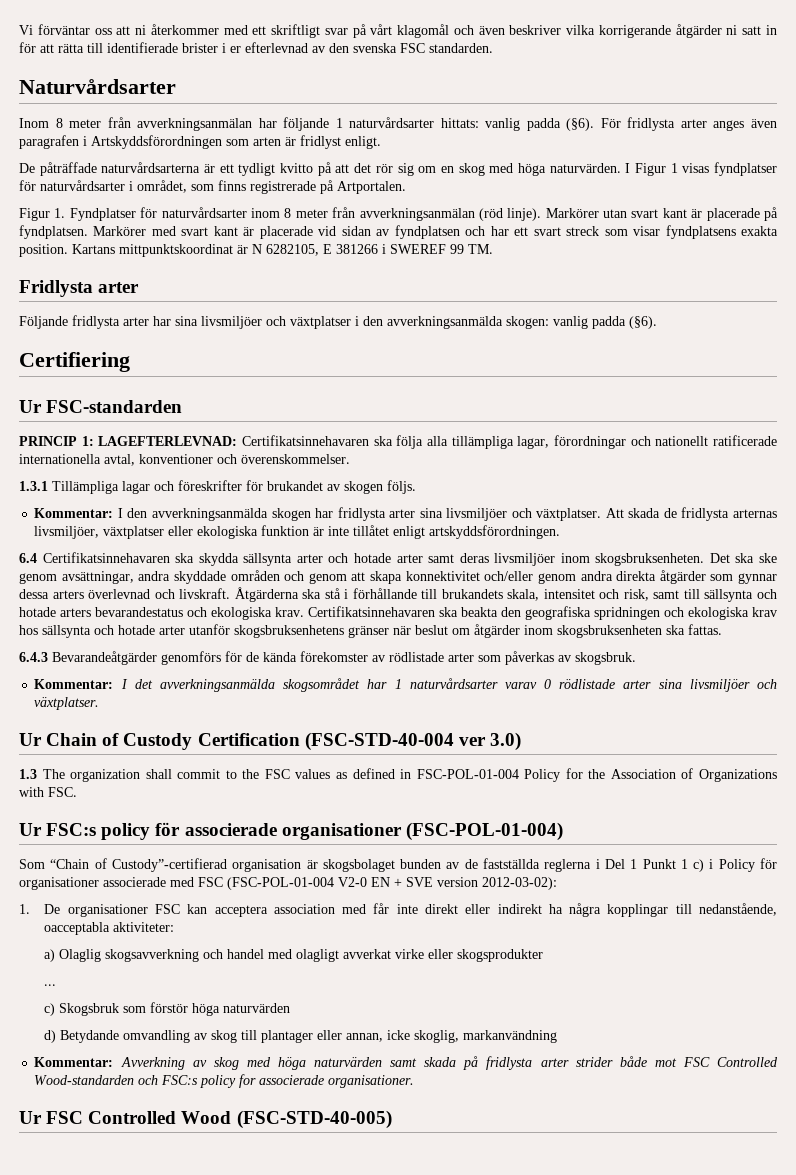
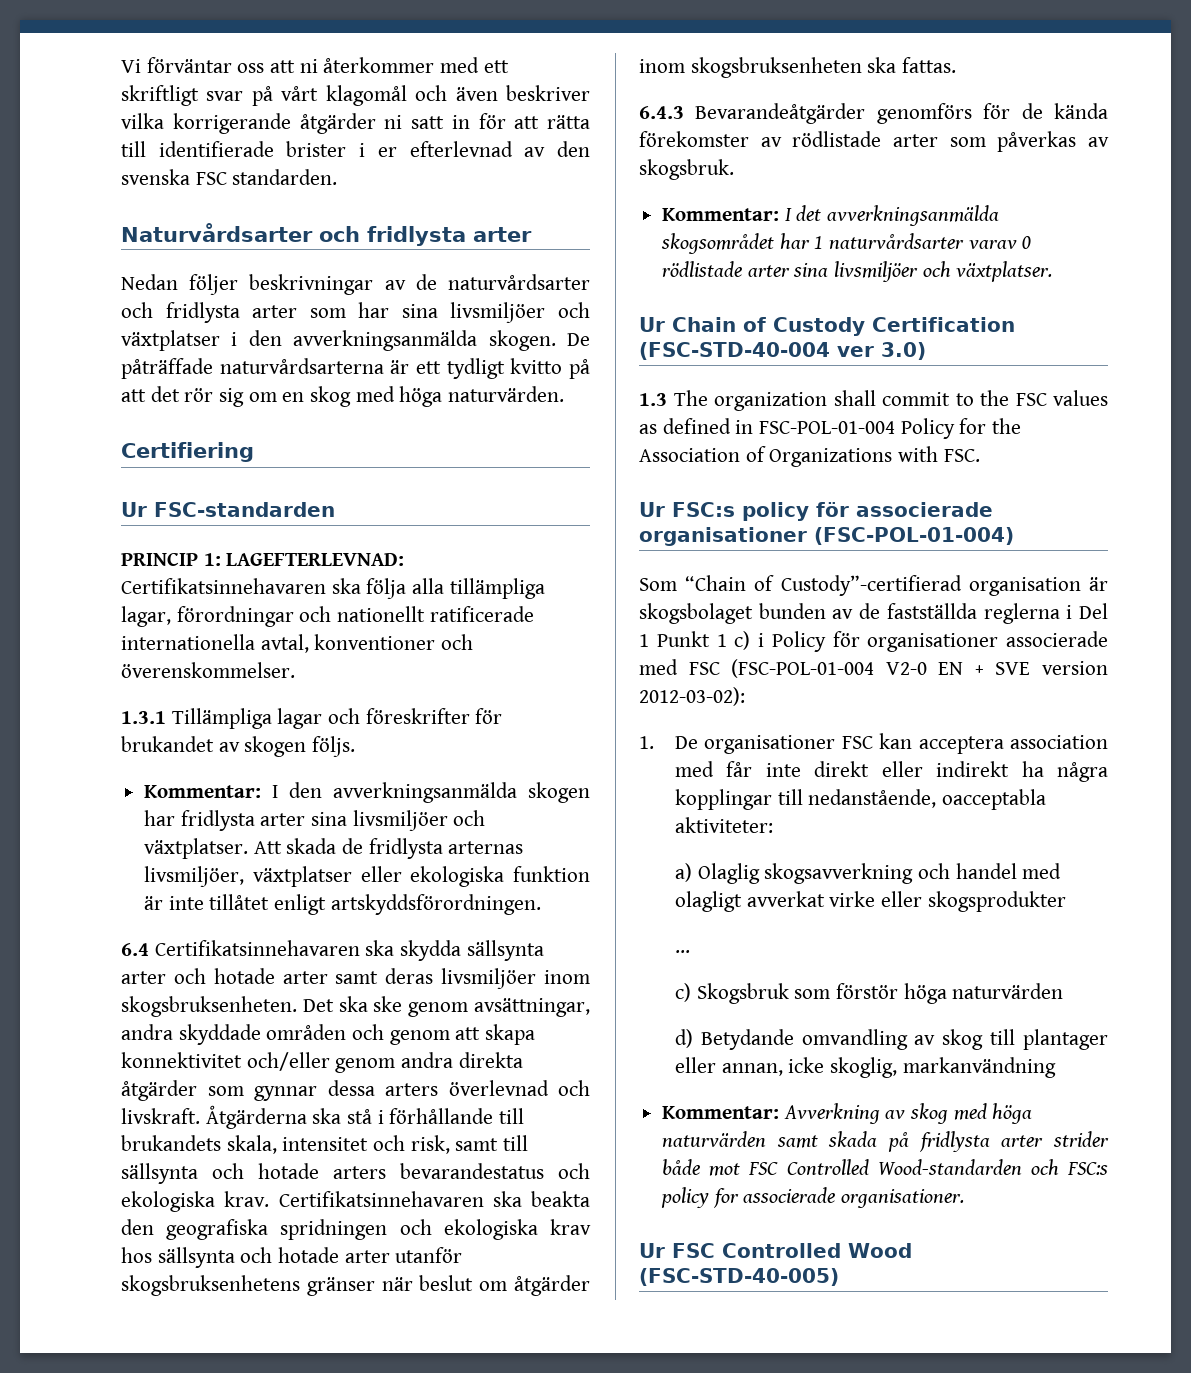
- Naturvårdsarter
- Inom 8 meter från avverkningsanmälan har följande 1 naturvårdsarter hittats: vanlig padda (§6). För fridlysta arter anges även paragrafen i Artskyddsförordningen som arten är fridlyst enligt.
- De påträffade naturvårdsarterna är ett tydligt kvitto på att det rör sig om en skog med höga naturvärden. I Figur 1 visas fyndplatser för naturvårdsarter i området, som finns registrerade på Artportalen.
- Figur 1. Fyndplatser för naturvårdsarter inom 8 meter från avverkningsanmälan (röd linje). Markörer utan svart kant är placerade på fyndplatsen. Markörer med svart kant är placerade vid sidan av fyndplatsen och har ett svart streck som visar fyndplatsens exakta position. Kartans mittpunktskoordinat är N 6282105, E 381266 i SWEREF 99 TM.
- Fridlysta arter
- Följande fridlysta arter har sina livsmiljöer och växtplatser i den avverkningsanmälda skogen: vanlig padda (§6).
+ Naturvårdsarter och fridlysta arter
+ Nedan följer beskrivningar av de naturvårdsarter och fridlysta arter som har sina livsmiljöer och växtplatser i den avverkningsanmälda skogen. De påträffade naturvårdsarterna är ett tydligt kvitto på att det rör sig om en skog med höga naturvärden.

